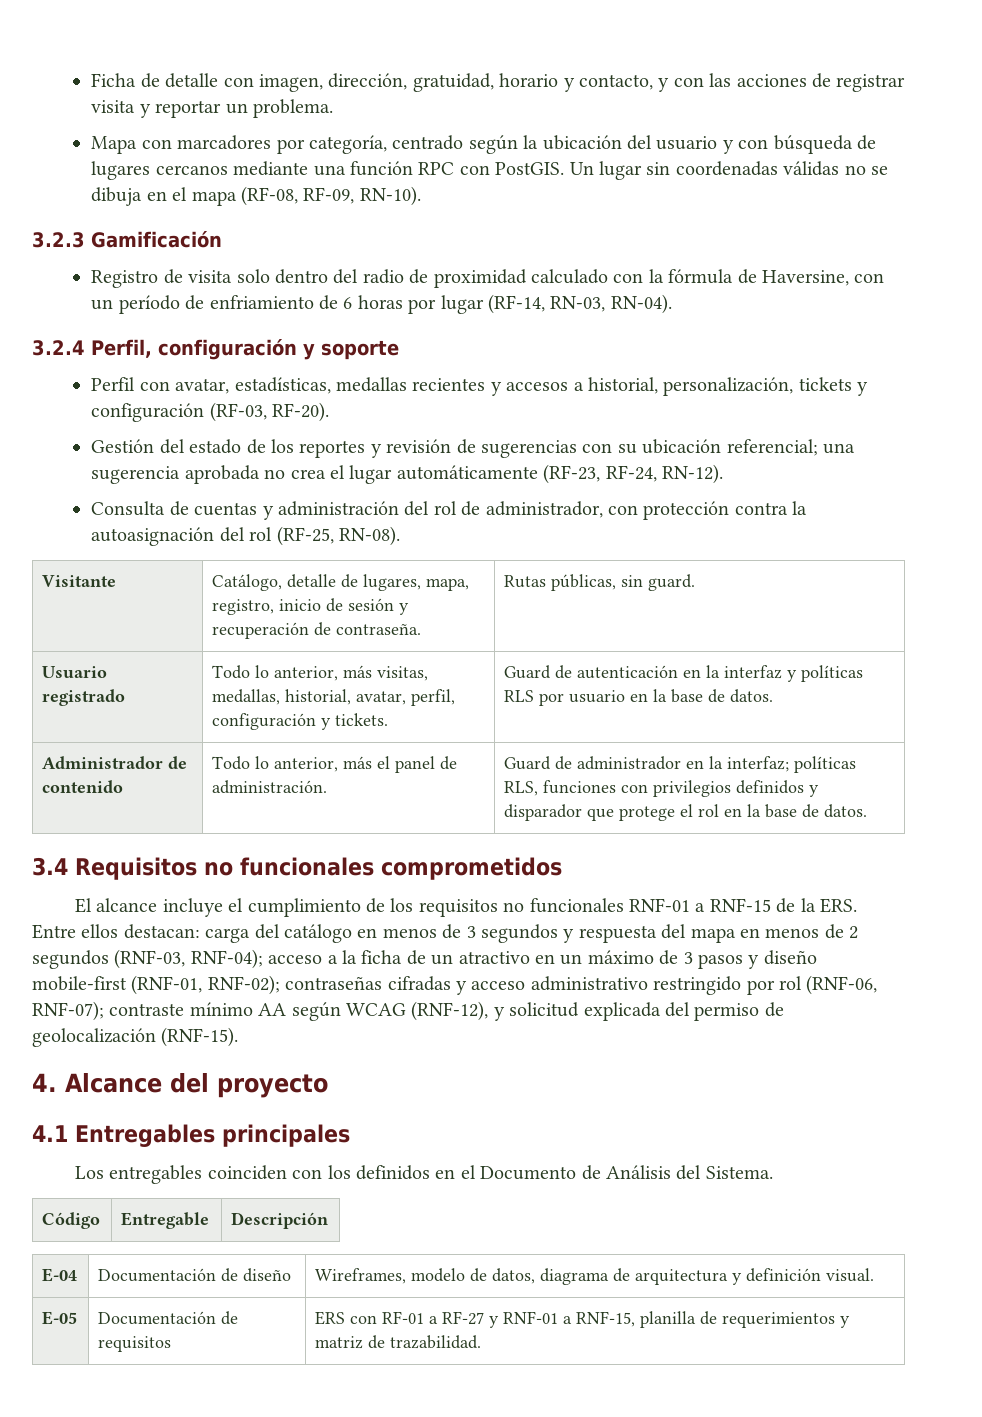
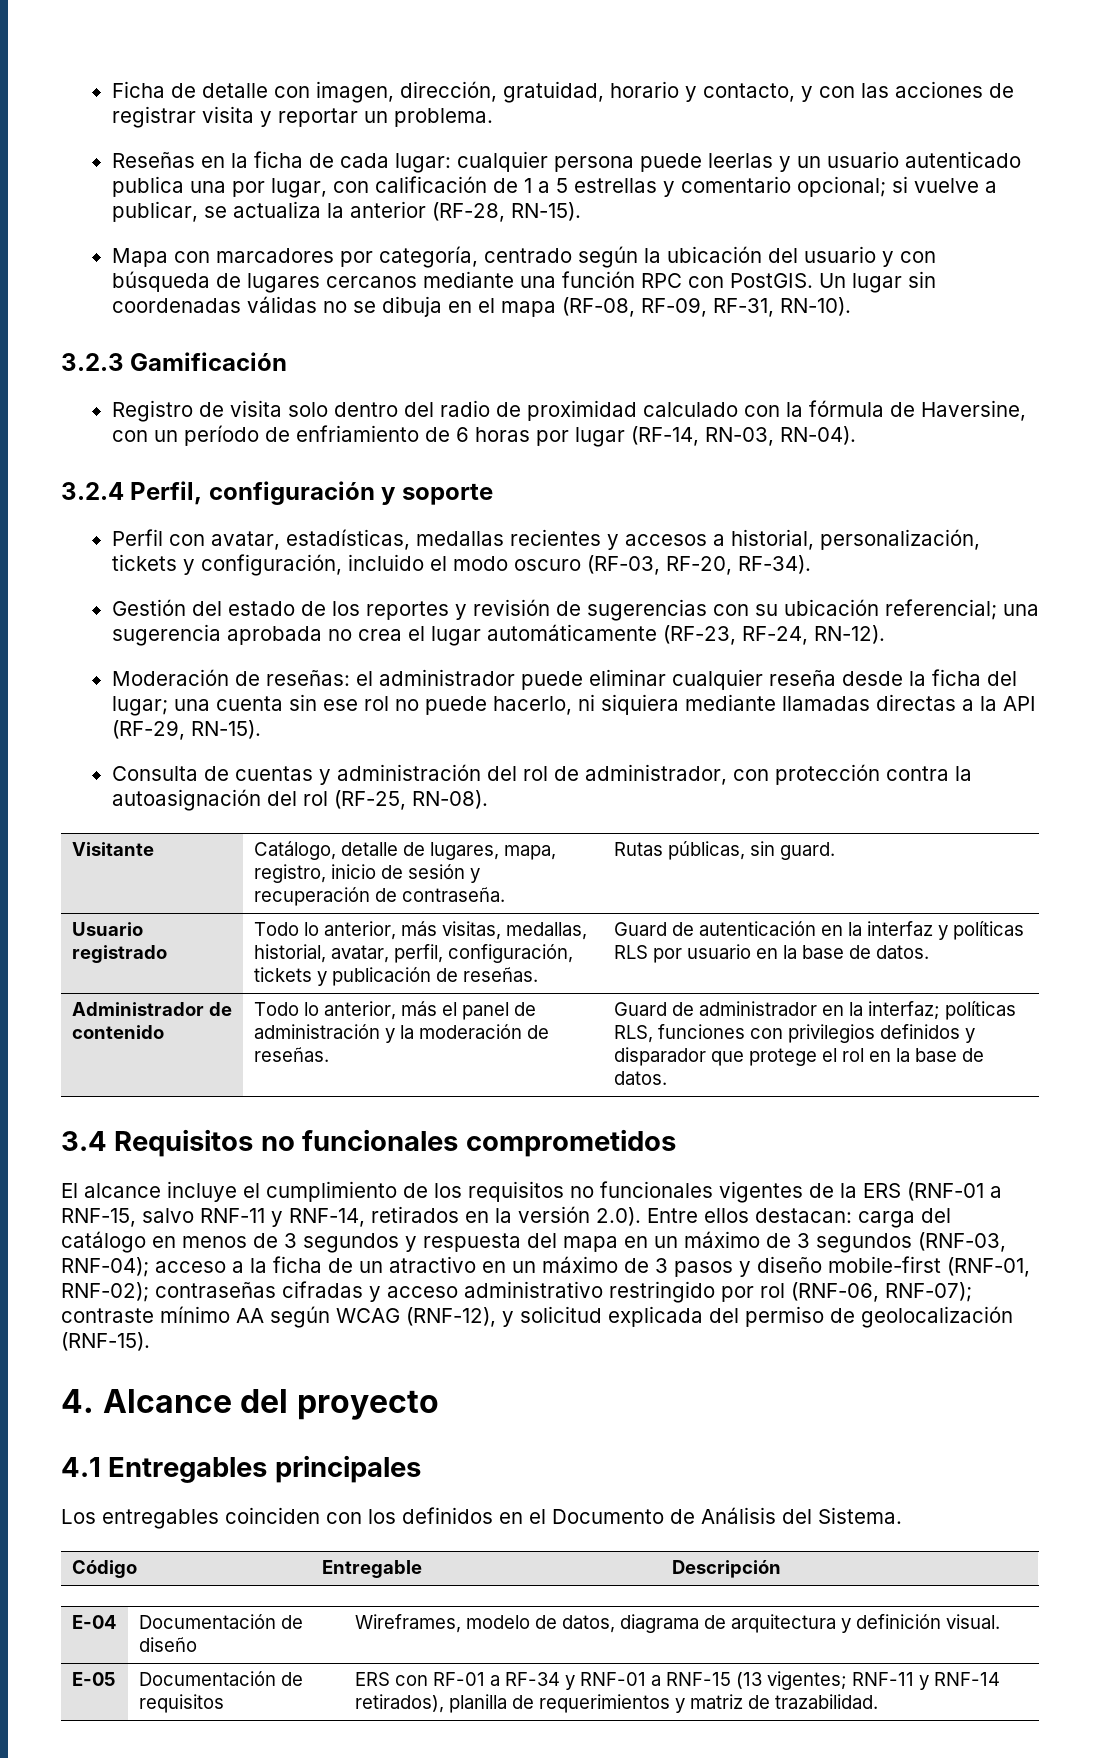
+ Reseñas en la ficha de cada lugar: cualquier persona puede leerlas y un usuario autenticado publica una por lugar, con calificación de 1 a 5 estrellas y comentario opcional; si vuelve a publicar, se actualiza la anterior (RF-28, RN-15).
- Un lugar sin coordenadas válidas no se dibuja en el mapa (RF-08, RF-09, RN-10).
+ Un lugar sin coordenadas válidas no se dibuja en el mapa (RF-08, RF-09, RF-31, RN-10).
- Perfil con avatar, estadísticas, medallas recientes y accesos a historial, personalización, tickets y configuración (RF-03, RF-20).
+ Perfil con avatar, estadísticas, medallas recientes y accesos a historial, personalización, tickets y configuración, incluido el modo oscuro (RF-03, RF-20, RF-34).
+ Moderación de reseñas: el administrador puede eliminar cualquier reseña desde la ficha del lugar; una cuenta sin ese rol no puede hacerlo, ni siquiera mediante llamadas directas a la API (RF-29, RN-15).
- Usuario registrado | Todo lo anterior, más visitas, medallas, historial, avatar, perfil, configuración y tickets. | Guard de autenticación en la interfaz y políticas RLS por usuario en la base de datos.
+ Usuario registrado | Todo lo anterior, más visitas, medallas, historial, avatar, perfil, configuración, tickets y publicación de reseñas. | Guard de autenticación en la interfaz y políticas RLS por usuario en la base de datos.
- Administrador de contenido | Todo lo anterior, más el panel de administración. | Guard de administrador en la interfaz; políticas RLS, funciones con privilegios definidos y disparador que protege el rol en la base de datos.
+ Administrador de contenido | Todo lo anterior, más el panel de administración y la moderación de reseñas. | Guard de administrador en la interfaz; políticas RLS, funciones con privilegios definidos y disparador que protege el rol en la base de datos.
- El alcance incluye el cumplimiento de los requisitos no funcionales RNF-01 a RNF-15 de la ERS. Entre ellos destacan:
+ El alcance incluye el cumplimiento de los requisitos no funcionales vigentes de la ERS (RNF-01 a RNF-15, salvo RNF-11 y RNF-14, retirados en la versión 2.0). Entre ellos destacan:
- carga del catálogo en menos de 3 segundos y respuesta del mapa en menos de 2 segundos (RNF-03, RNF-04);
+ carga del catálogo en menos de 3 segundos y respuesta del mapa en un máximo de 3 segundos (RNF-03, RNF-04);
- E-05 | Documentación de requisitos | ERS con RF-01 a RF-27 y RNF-01 a RNF-15, planilla de requerimientos y matriz de trazabilidad.
+ E-05 | Documentación de requisitos | ERS con RF-01 a RF-34 y RNF-01 a RNF-15 (13 vigentes; RNF-11 y RNF-14 retirados), planilla de requerimientos y matriz de trazabilidad.

